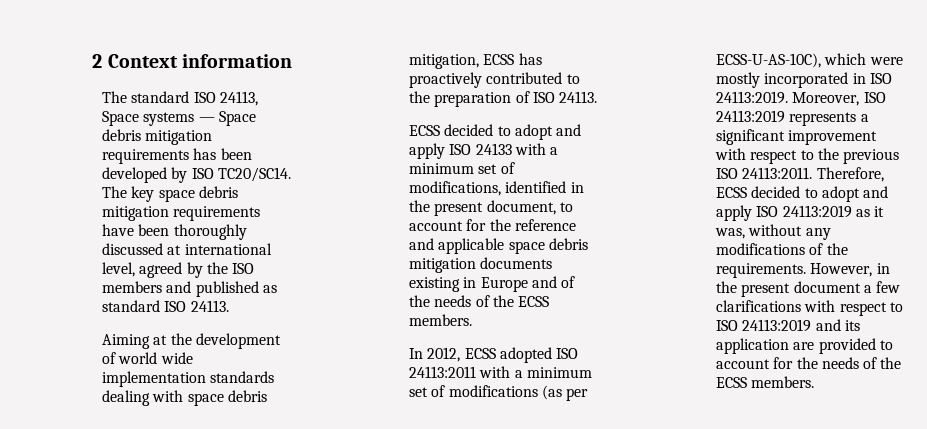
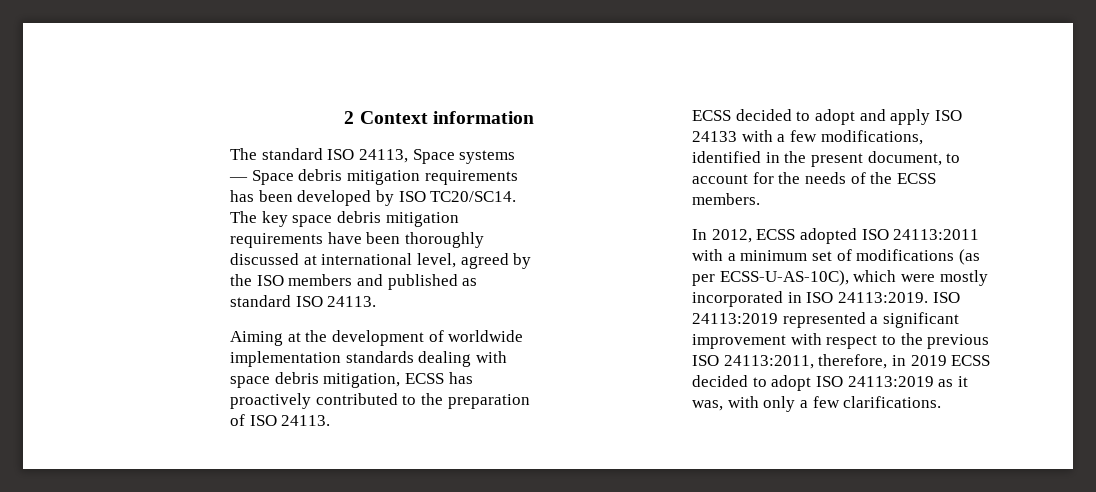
- Aiming at the development of world wide implementation standards dealing with space debris mitigation, ECSS has proactively contributed to the preparation of ISO 24113.
+ Aiming at the development of worldwide implementation standards dealing with space debris mitigation, ECSS has proactively contributed to the preparation of ISO 24113.
- ECSS decided to adopt and apply ISO 24133 with a minimum set of modifications, identified in the present document, to account for the reference and applicable space debris mitigation documents existing in Europe and of the needs of the ECSS members.
+ ECSS decided to adopt and apply ISO 24133 with a few modifications, identified in the present document, to account for the needs of the ECSS members.
- Moreover, ISO 24113:2019 represents a significant improvement with respect to the previous ISO 24113:2011. Therefore, ECSS decided to adopt and apply ISO 24113:2019 as it was, without any modifications of the requirements. However, in the present document a few clarifications with respect to ISO 24113:2019 and its application are provided to account for the needs of the ECSS members.
+ ISO 24113:2019 represented a significant improvement with respect to the previous ISO 24113:2011, therefore, in 2019 ECSS decided to adopt ISO 24113:2019 as it was, with only a few clarifications.

